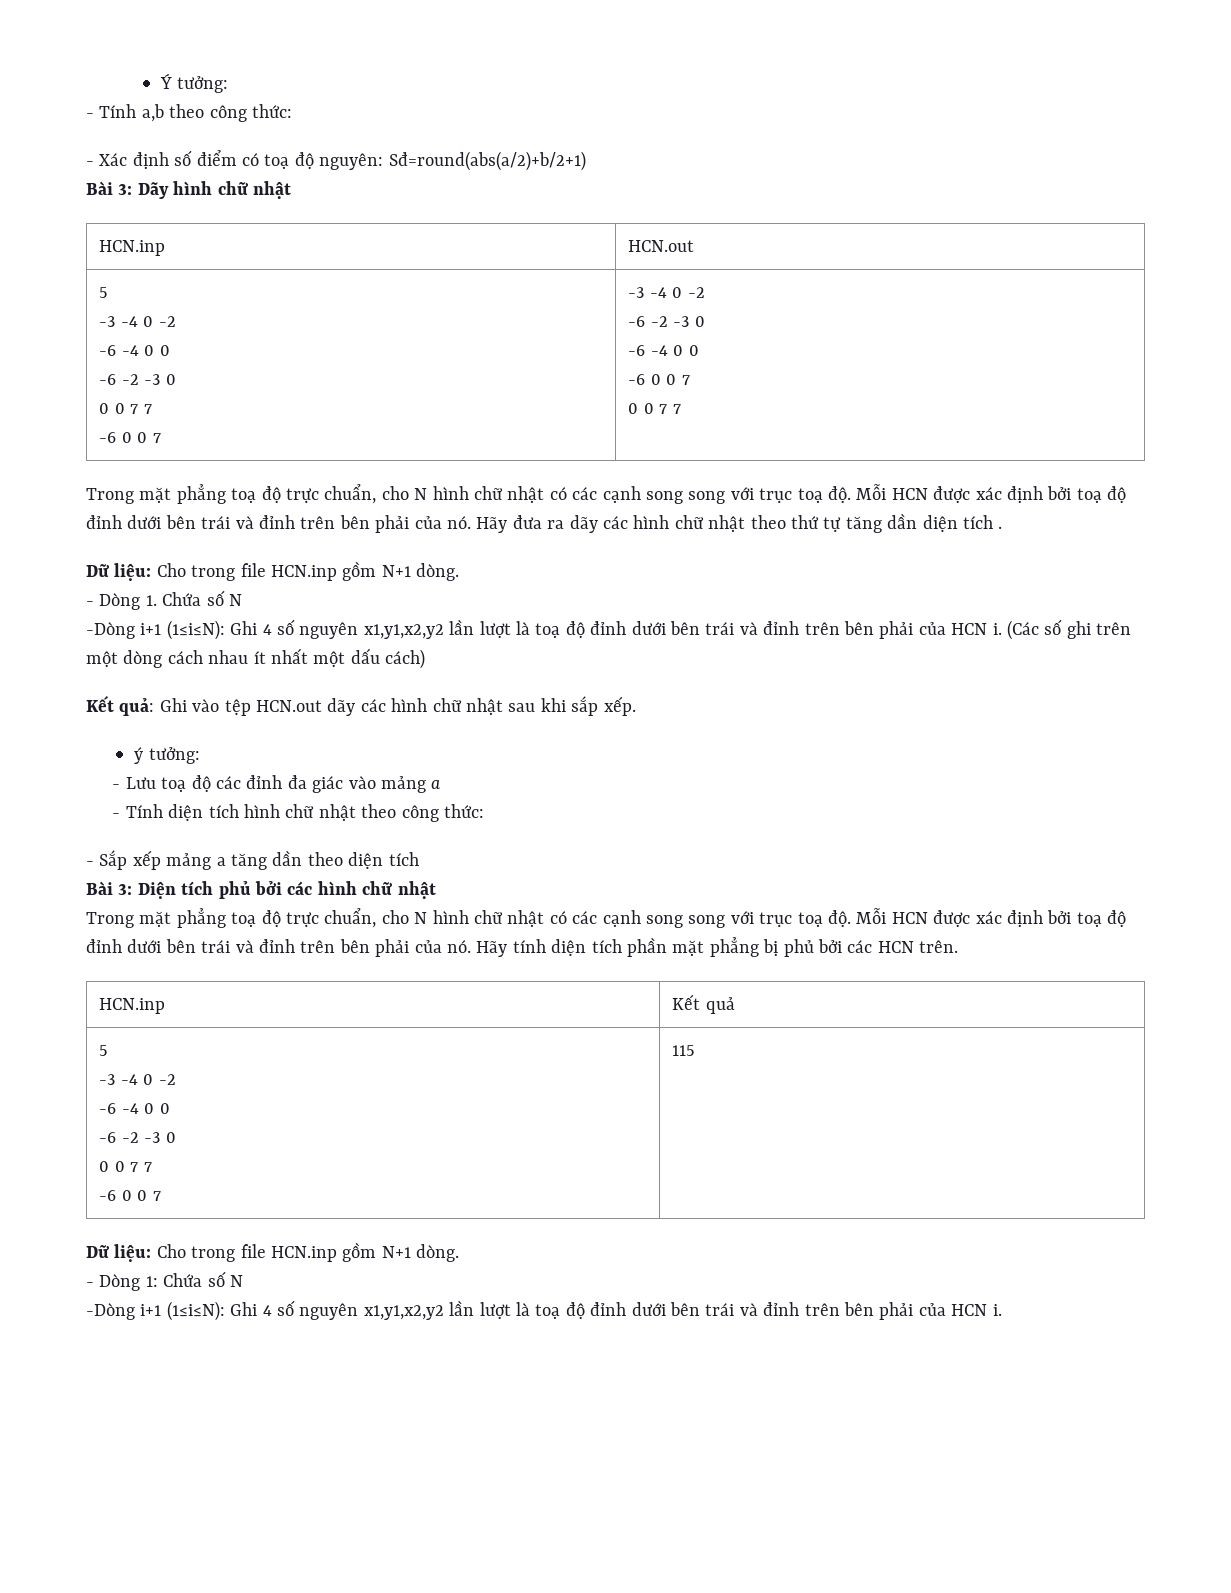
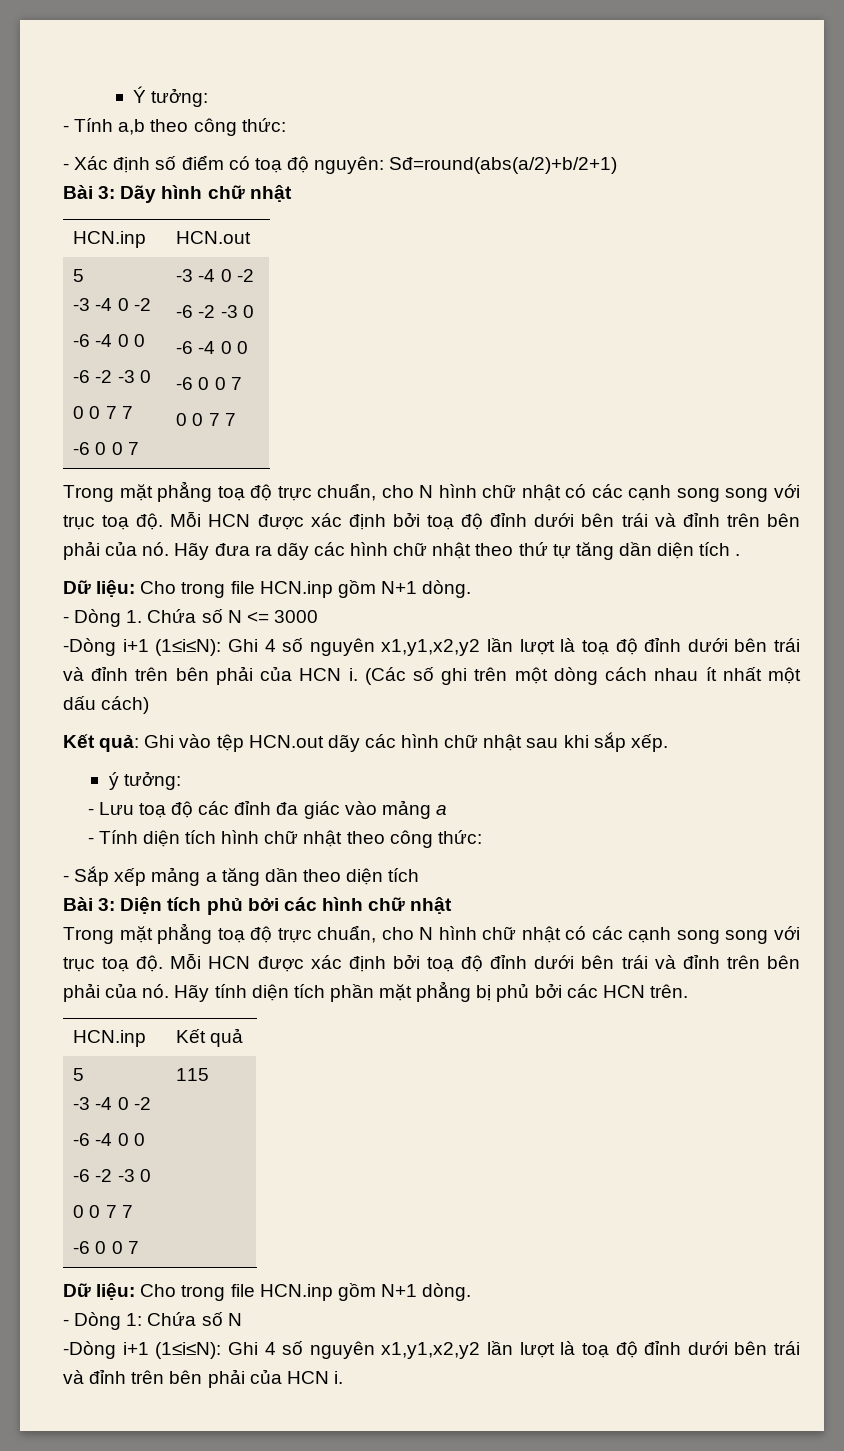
- - Dòng 1. Chứa số N
+ - Dòng 1. Chứa số N <= 3000

